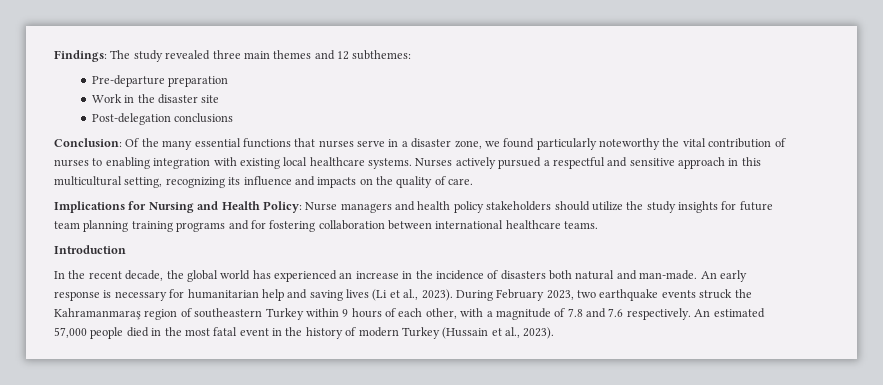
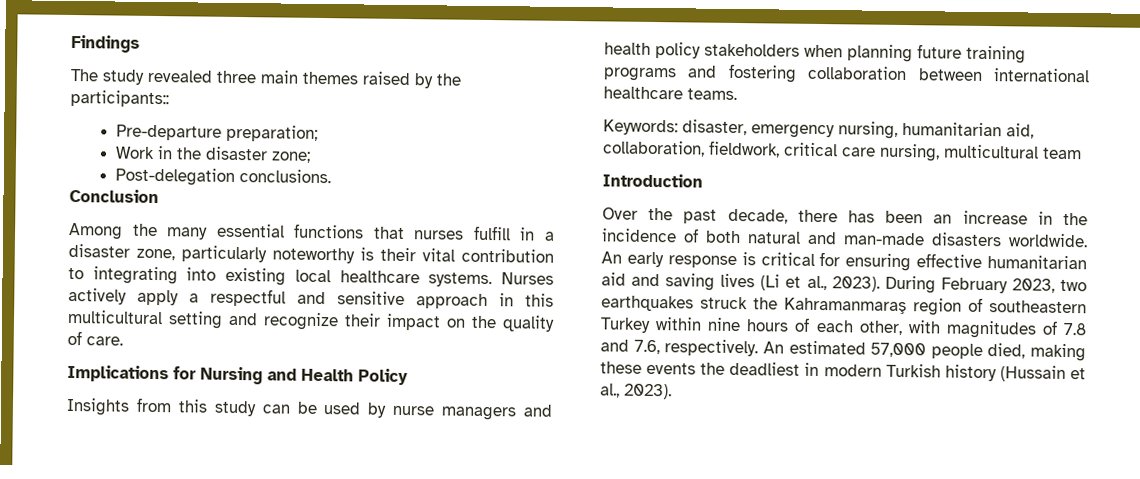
- Findings: The study revealed three main themes and 12 subthemes:
+ Findings
+ The study revealed three main themes raised by the participants::
- Pre-departure preparation
+ Pre-departure preparation;
- Work in the disaster site
+ Work in the disaster zone;
- Post-delegation conclusions
- Conclusion: Of the many essential functions that nurses serve in a disaster zone, we found particularly noteworthy the vital contribution of nurses to enabling integration with existing local healthcare systems.
+ Post-delegation conclusions.
+ Conclusion
+ Among the many essential functions that nurses fulfill in a disaster zone, particularly noteworthy is their vital contribution to integrating into existing local healthcare systems.
- Nurses actively pursued a respectful and sensitive approach in this multicultural setting, recognizing its influence and impacts on the quality of care.
+ Nurses actively apply a respectful and sensitive approach in this multicultural setting and recognize their impact on the quality of care.
- Implications for Nursing and Health Policy: Nurse managers and health policy stakeholders should utilize the study insights for future team planning training programs and for fostering collaboration between international healthcare teams.
+ Implications for Nursing and Health Policy
+ Insights from this study can be used by nurse managers and health policy stakeholders when planning future training programs and fostering collaboration between international healthcare teams.
+ Keywords: disaster, emergency nursing, humanitarian aid, collaboration, fieldwork, critical care nursing, multicultural team
  Introduction
- In the recent decade, the global world has experienced an increase in the incidence of disasters both natural and man-made.
+ Over the past decade, there has been an increase in the incidence of both natural and man-made disasters worldwide.
- An early response is necessary for humanitarian help and saving lives (Li et al., 2023).
+ An early response is critical for ensuring effective humanitarian aid and saving lives (Li et al., 2023).
- During February 2023, two earthquake events struck the Kahramanmaraş region of southeastern Turkey within 9 hours of each other, with a magnitude of 7.8 and 7.6 respectively.
+ During February 2023, two earthquakes struck the Kahramanmaraş region of southeastern Turkey within nine hours of each other, with magnitudes of 7.8 and 7.6, respectively.
- An estimated 57,000 people died in the most fatal event in the history of modern Turkey (Hussain et al., 2023).
+ An estimated 57,000 people died, making these events the deadliest in modern Turkish history (Hussain et al., 2023).

